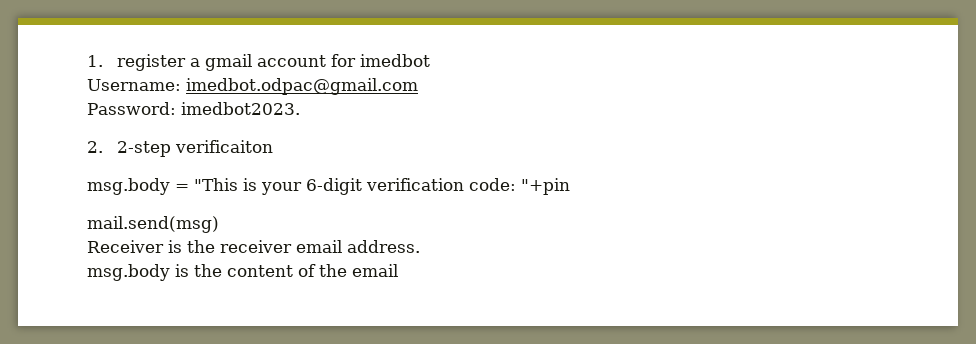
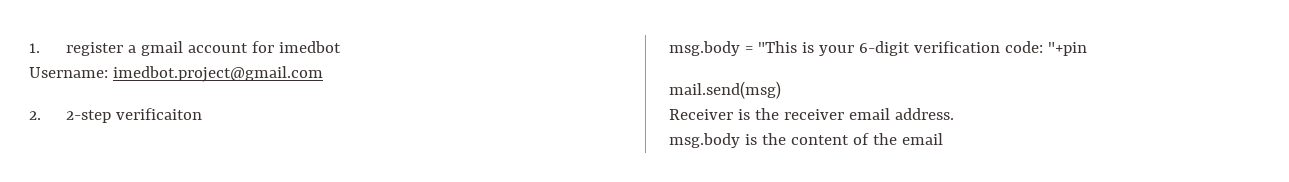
- Username: imedbot.odpac@gmail.com
- Password: imedbot2023.
+ Username: imedbot.project@gmail.com

